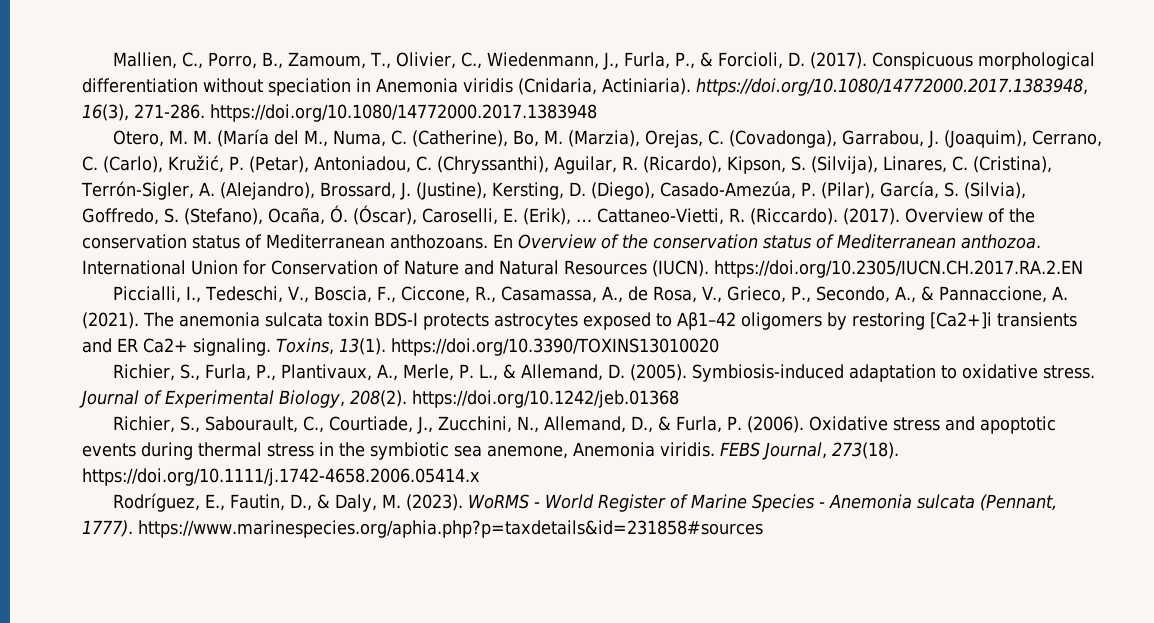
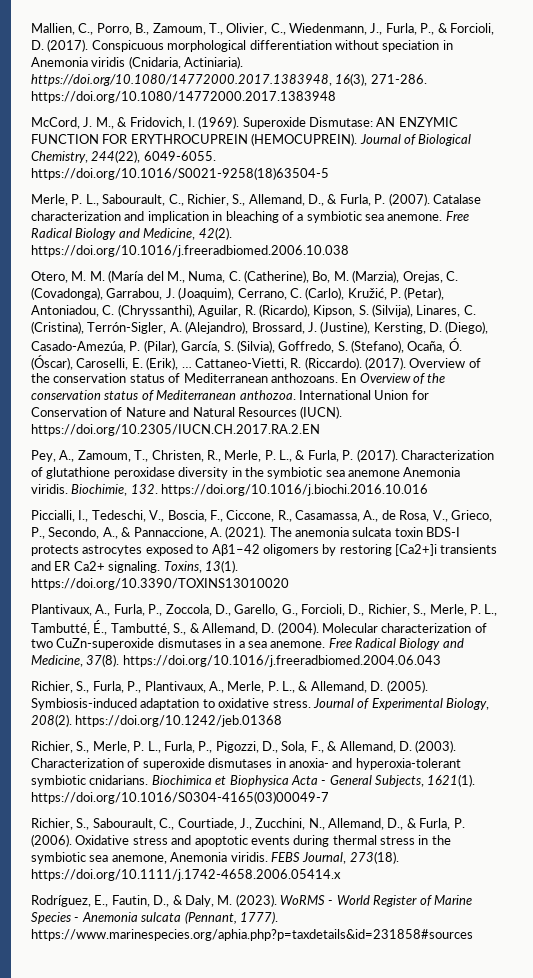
+ McCord, J. M., & Fridovich, I. (1969). Superoxide Dismutase: AN ENZYMIC FUNCTION FOR ERYTHROCUPREIN (HEMOCUPREIN). Journal of Biological Chemistry, 244(22), 6049-6055. https://doi.org/10.1016/S0021-9258(18)63504-5
+ Merle, P. L., Sabourault, C., Richier, S., Allemand, D., & Furla, P. (2007). Catalase characterization and implication in bleaching of a symbiotic sea anemone. Free Radical Biology and Medicine, 42(2). https://doi.org/10.1016/j.freeradbiomed.2006.10.038
+ Pey, A., Zamoum, T., Christen, R., Merle, P. L., & Furla, P. (2017). Characterization of glutathione peroxidase diversity in the symbiotic sea anemone Anemonia viridis. Biochimie, 132. https://doi.org/10.1016/j.biochi.2016.10.016
+ Plantivaux, A., Furla, P., Zoccola, D., Garello, G., Forcioli, D., Richier, S., Merle, P. L., Tambutté, É., Tambutté, S., & Allemand, D. (2004). Molecular characterization of two CuZn-superoxide dismutases in a sea anemone. Free Radical Biology and Medicine, 37(8). https://doi.org/10.1016/j.freeradbiomed.2004.06.043
+ Richier, S., Merle, P. L., Furla, P., Pigozzi, D., Sola, F., & Allemand, D. (2003). Characterization of superoxide dismutases in anoxia- and hyperoxia-tolerant symbiotic cnidarians. Biochimica et Biophysica Acta - General Subjects, 1621(1). https://doi.org/10.1016/S0304-4165(03)00049-7

